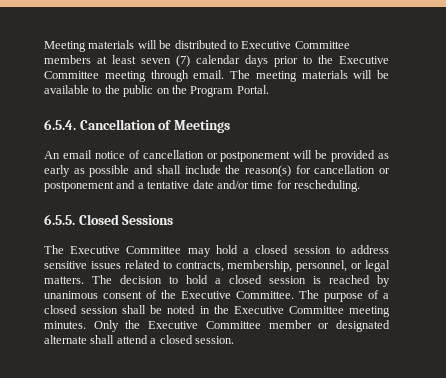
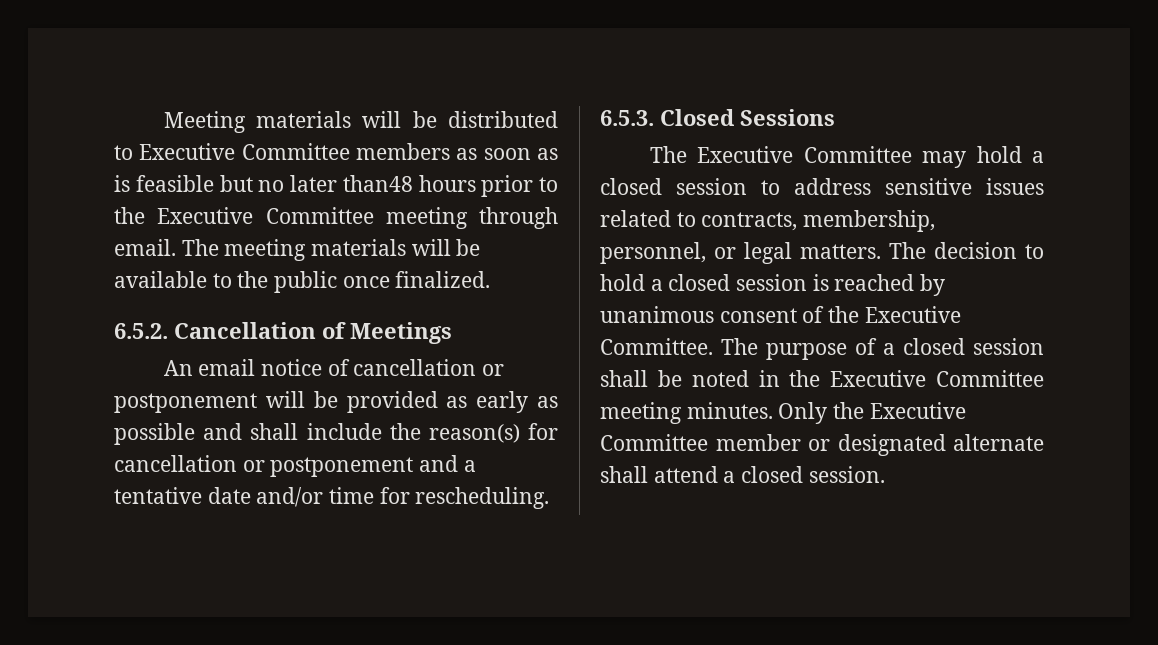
- Meeting materials will be distributed to Executive Committee members at least seven (7) calendar days prior to the Executive Committee meeting through email.
+ Meeting materials will be distributed to Executive Committee members as soon as is feasible but no later than48 hours prior to the Executive Committee meeting through email.
- The meeting materials will be available to the public on the Program Portal.
- 6.5.4. Cancellation of Meetings
+ The meeting materials will be available to the public once finalized.
+ 6.5.2. Cancellation of Meetings
- 6.5.5. Closed Sessions
+ 6.5.3. Closed Sessions

